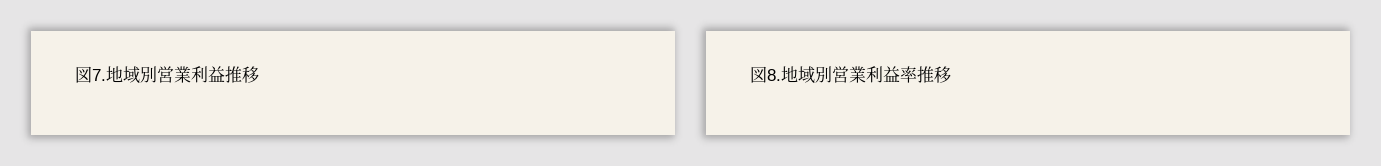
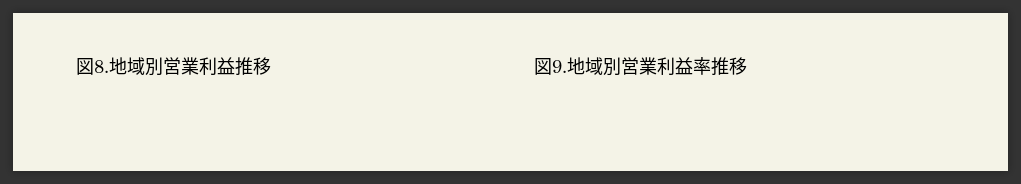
- 図7.地域別営業利益推移
+ 図8.地域別営業利益推移
- 図8.地域別営業利益率推移
+ 図9.地域別営業利益率推移

